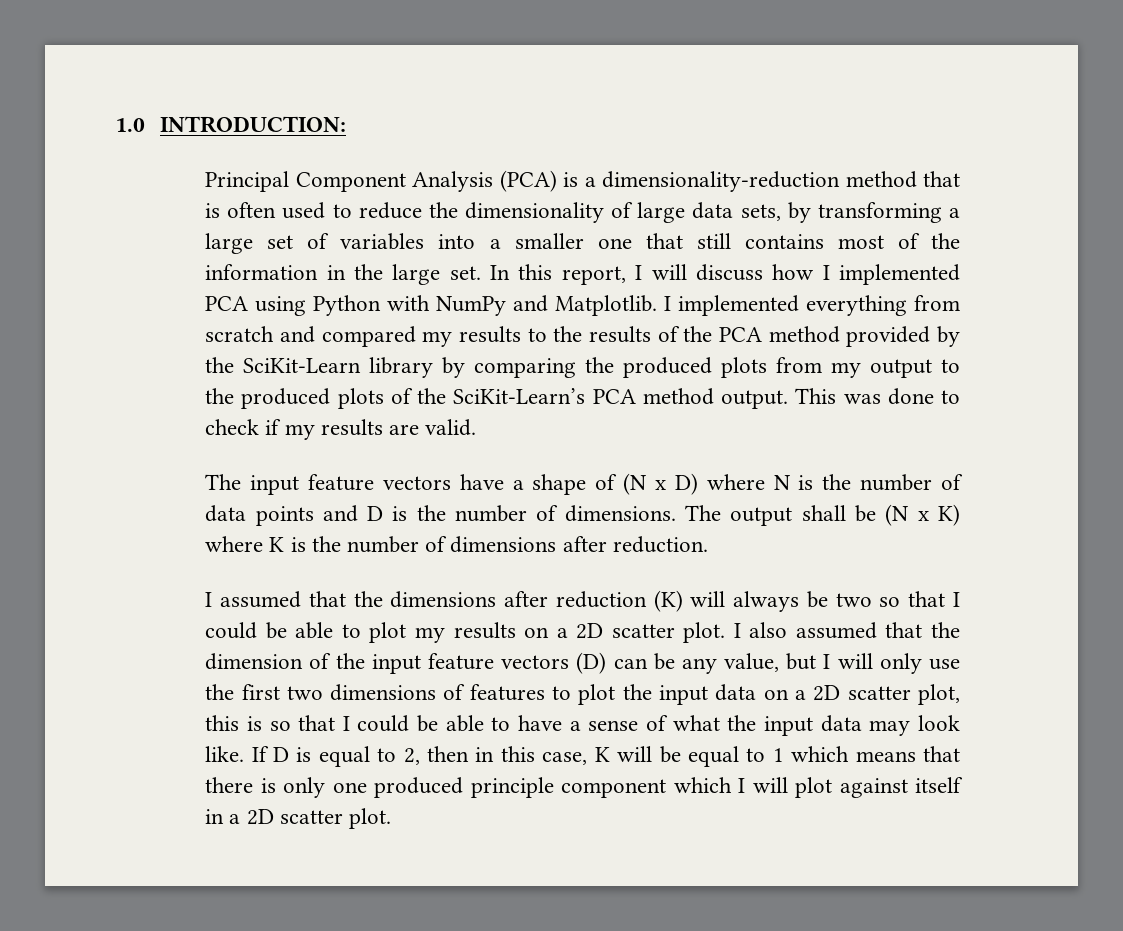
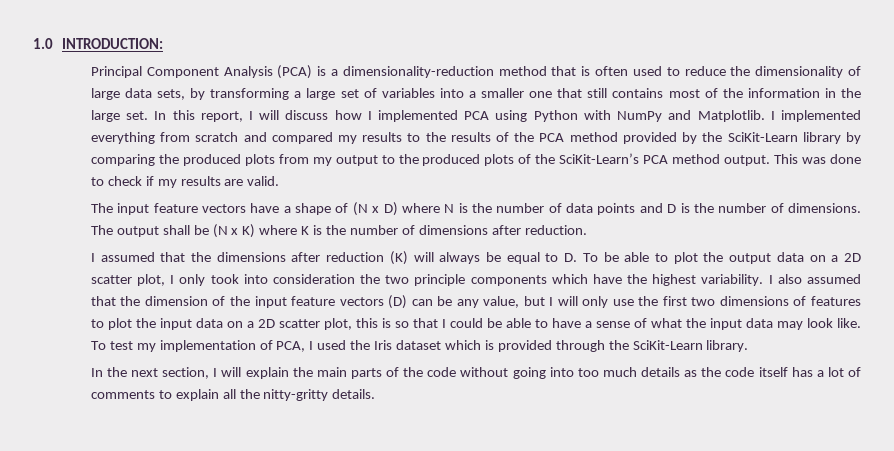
- I assumed that the dimensions after reduction (K) will always be two so that I could be able to plot my results on a 2D scatter plot.
+ I assumed that the dimensions after reduction (K) will always be equal to D. To be able to plot the output data on a 2D scatter plot, I only took into consideration the two principle components which have the highest variability.
- If D is equal to 2, then in this case, K will be equal to 1 which means that there is only one produced principle component which I will plot against itself in a 2D scatter plot.
+ To test my implementation of PCA, I used the Iris dataset which is provided through the SciKit-Learn library.
+ In the next section, I will explain the main parts of the code without going into too much details as the code itself has a lot of comments to explain all the nitty-gritty details.

